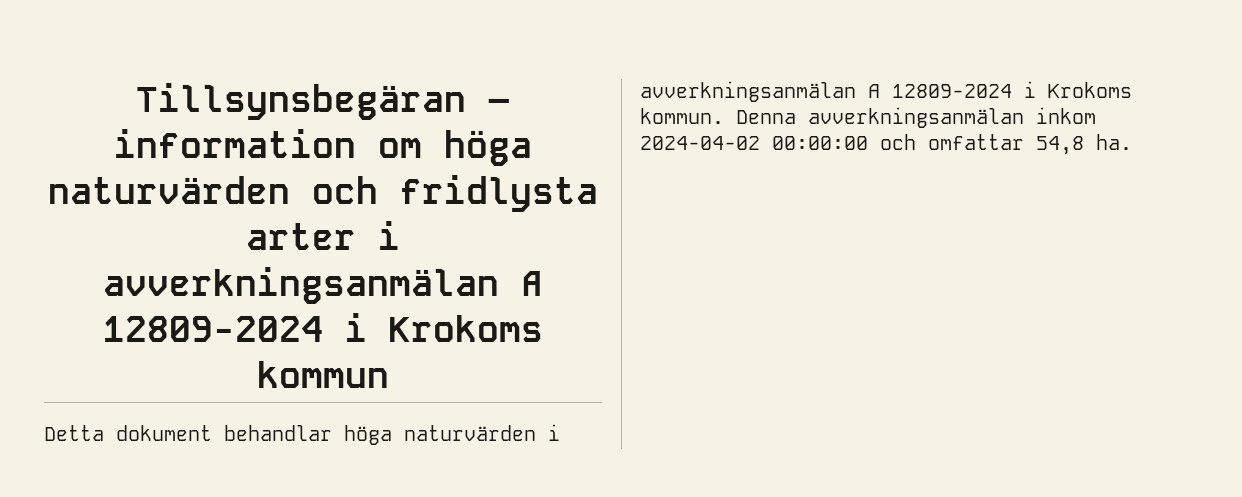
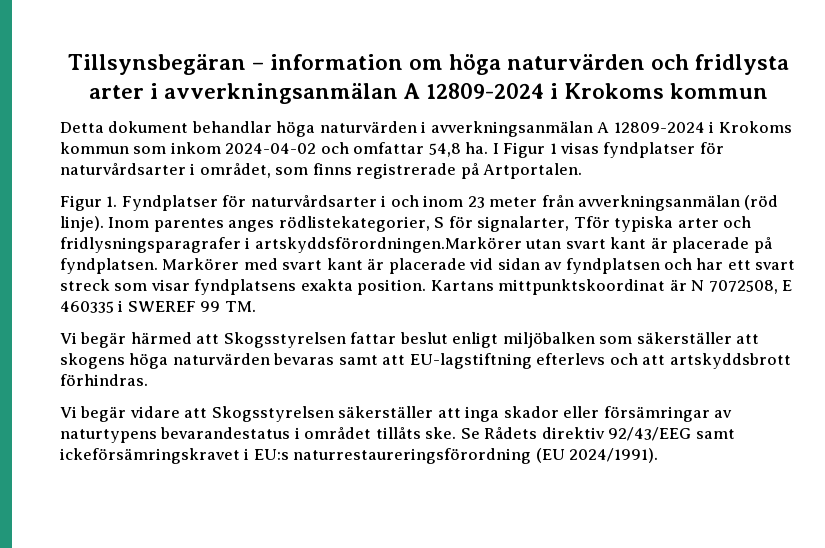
- Detta dokument behandlar höga naturvärden i avverkningsanmälan A 12809-2024 i Krokoms kommun. Denna avverkningsanmälan inkom 2024-04-02 00:00:00 och omfattar 54,8 ha.
+ Detta dokument behandlar höga naturvärden i avverkningsanmälan A 12809-2024 i Krokoms kommun som inkom 2024-04-02 och omfattar 54,8 ha.
+ I Figur 1 visas fyndplatser för naturvårdsarter i området, som finns registrerade på Artportalen.
+ Figur 1. Fyndplatser för naturvårdsarter i och inom 23 meter från avverkningsanmälan (röd linje). Inom parentes anges rödlistekategorier, S för signalarter, Tför typiska arter och fridlysningsparagrafer i artskyddsförordningen.Markörer utan svart kant är placerade på fyndplatsen. Markörer med svart kant är placerade vid sidan av fyndplatsen och har ett svart streck som visar fyndplatsens exakta position. Kartans mittpunktskoordinat är N 7072508, E 460335 i SWEREF 99 TM.
+ Vi begär härmed att Skogsstyrelsen fattar beslut enligt miljöbalken som säkerställer att skogens höga naturvärden bevaras samt att EU-lagstiftning efterlevs och att artskyddsbrott förhindras.
+ Vi begär vidare att Skogsstyrelsen säkerställer att inga skador eller försämringar av naturtypens bevarandestatus i området tillåts ske. Se Rådets direktiv 92/43/EEG samt ickeförsämringskravet i EU:s naturrestaureringsförordning (EU 2024/1991).

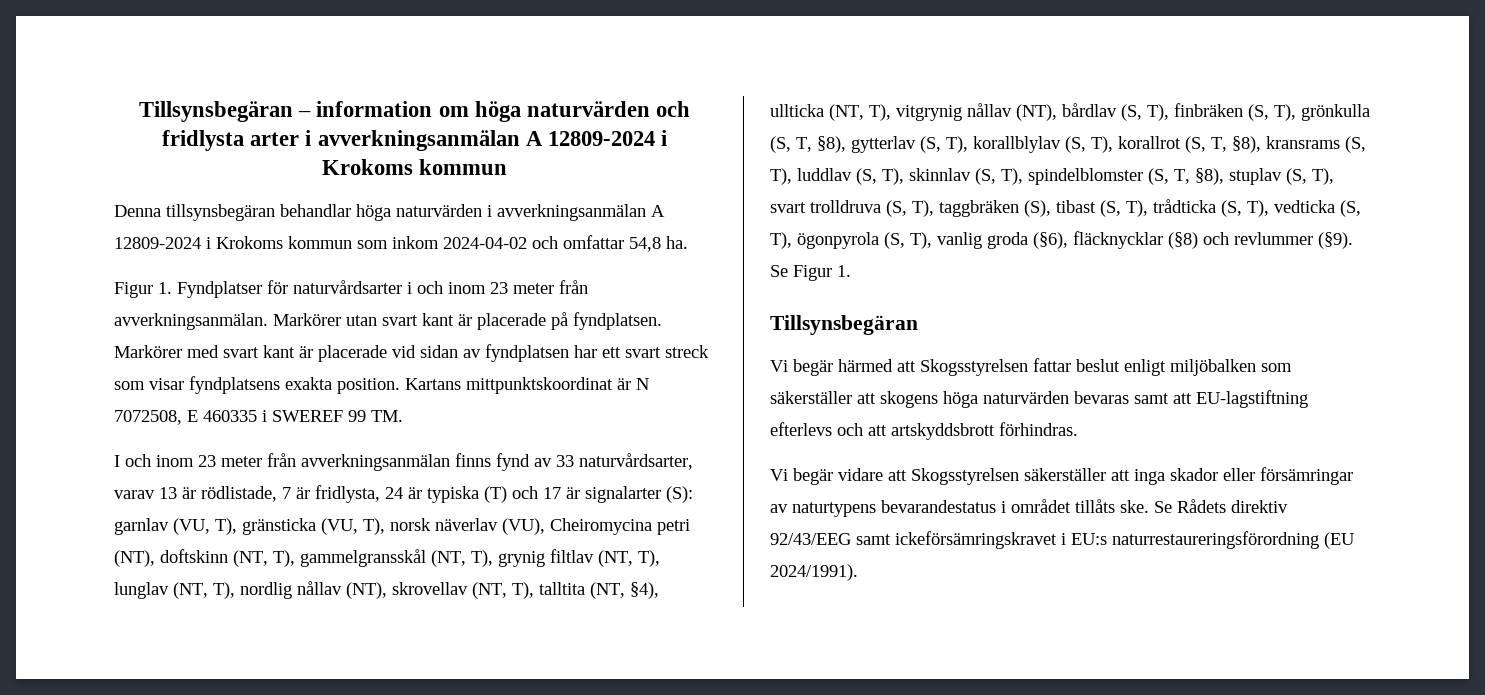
- Detta dokument behandlar höga naturvärden i avverkningsanmälan A 12809-2024 i Krokoms kommun som inkom 2024-04-02 och omfattar 54,8 ha. I Figur 1 visas fyndplatser för naturvårdsarter i området, som finns registrerade på Artportalen.
+ Denna tillsynsbegäran behandlar höga naturvärden i avverkningsanmälan A 12809-2024 i Krokoms kommun som inkom 2024-04-02 och omfattar 54,8 ha.
- Figur 1. Fyndplatser för naturvårdsarter i och inom 23 meter från avverkningsanmälan (röd linje). Inom parentes anges rödlistekategorier, S för signalarter, Tför typiska arter och fridlysningsparagrafer i artskyddsförordningen.Markörer utan svart kant är placerade på fyndplatsen.
+ Figur 1. Fyndplatser för naturvårdsarter i och inom 23 meter från avverkningsanmälan. Markörer utan svart kant är placerade på fyndplatsen.
- Markörer med svart kant är placerade vid sidan av fyndplatsen och har ett svart streck som visar fyndplatsens exakta position.
+ Markörer med svart kant är placerade vid sidan av fyndplatsen har ett svart streck som visar fyndplatsens exakta position.
+ I och inom 23 meter från avverkningsanmälan finns fynd av 33 naturvårdsarter, varav 13 är rödlistade, 7 är fridlysta, 24 är typiska (T) och 17 är signalarter (S): garnlav (VU, T), gränsticka (VU, T), norsk näverlav (VU), Cheiromycina petri (NT), doftskinn (NT, T), gammelgransskål (NT, T), grynig filtlav (NT, T), lunglav (NT, T), nordlig nållav (NT), skrovellav (NT, T), talltita (NT, §4), ullticka (NT, T), vitgrynig nållav (NT), bårdlav (S, T), finbräken (S, T), grönkulla (S, T, §8), gytterlav (S, T), korallblylav (S, T), korallrot (S, T, §8), kransrams (S, T), luddlav (S, T), skinnlav (S, T), spindelblomster (S, T, §8), stuplav (S, T), svart trolldruva (S, T), taggbräken (S), tibast (S, T), trådticka (S, T), vedticka (S, T), ögonpyrola (S, T), vanlig groda (§6), fläcknycklar (§8) och revlummer (§9). Se Figur 1.
+ Tillsynsbegäran

